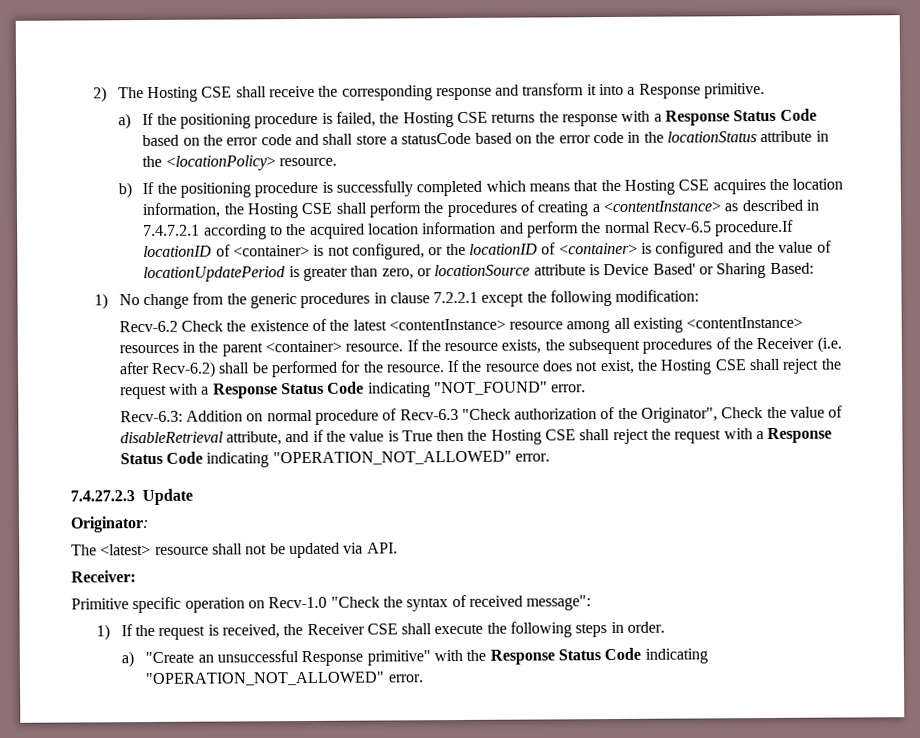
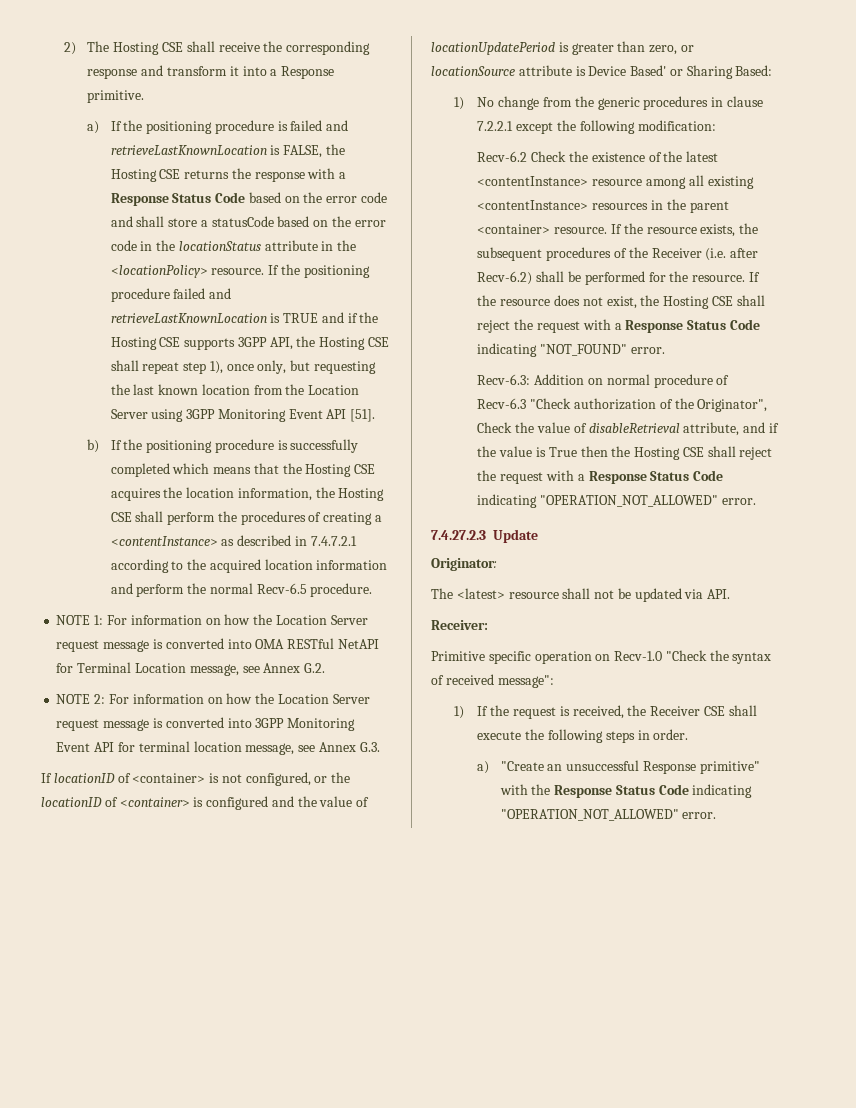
- a) If the positioning procedure is failed, the Hosting CSE returns the response with a Response Status Code based on the error code and shall store a statusCode based on the error code in the locationStatus attribute in the <locationPolicy> resource.
+ a) If the positioning procedure is failed and retrieveLastKnownLocation is FALSE, the Hosting CSE returns the response with a Response Status Code based on the error code and shall store a statusCode based on the error code in the locationStatus attribute in the <locationPolicy> resource. If the positioning procedure failed and retrieveLastKnownLocation is TRUE and if the Hosting CSE supports 3GPP API, the Hosting CSE shall repeat step 1), once only, but requesting the last known location from the Location Server using 3GPP Monitoring Event API [51].
- b) If the positioning procedure is successfully completed which means that the Hosting CSE acquires the location information, the Hosting CSE shall perform the procedures of creating a <contentInstance> as described in 7.4.7.2.1 according to the acquired location information and perform the normal Recv-6.5 procedure.If locationID of <container> is not configured, or the locationID of <container> is configured and the value of locationUpdatePeriod is greater than zero, or locationSource attribute is Device Based' or Sharing Based:
+ b) If the positioning procedure is successfully completed which means that the Hosting CSE acquires the location information, the Hosting CSE shall perform the procedures of creating a <contentInstance> as described in 7.4.7.2.1 according to the acquired location information and perform the normal Recv-6.5 procedure.
+ NOTE 1: For information on how the Location Server request message is converted into OMA RESTful NetAPI for Terminal Location message, see Annex G.2.
+ NOTE 2: For information on how the Location Server request message is converted into 3GPP Monitoring Event API for terminal location message, see Annex G.3.
+ If locationID of <container> is not configured, or the locationID of <container> is configured and the value of locationUpdatePeriod is greater than zero, or locationSource attribute is Device Based' or Sharing Based:

